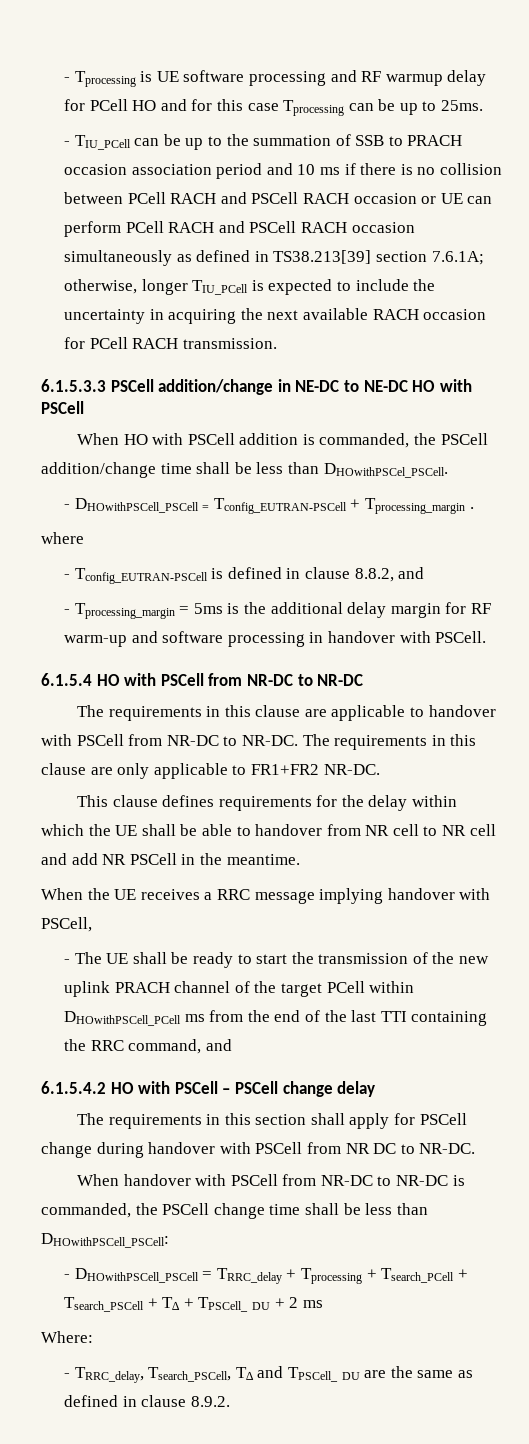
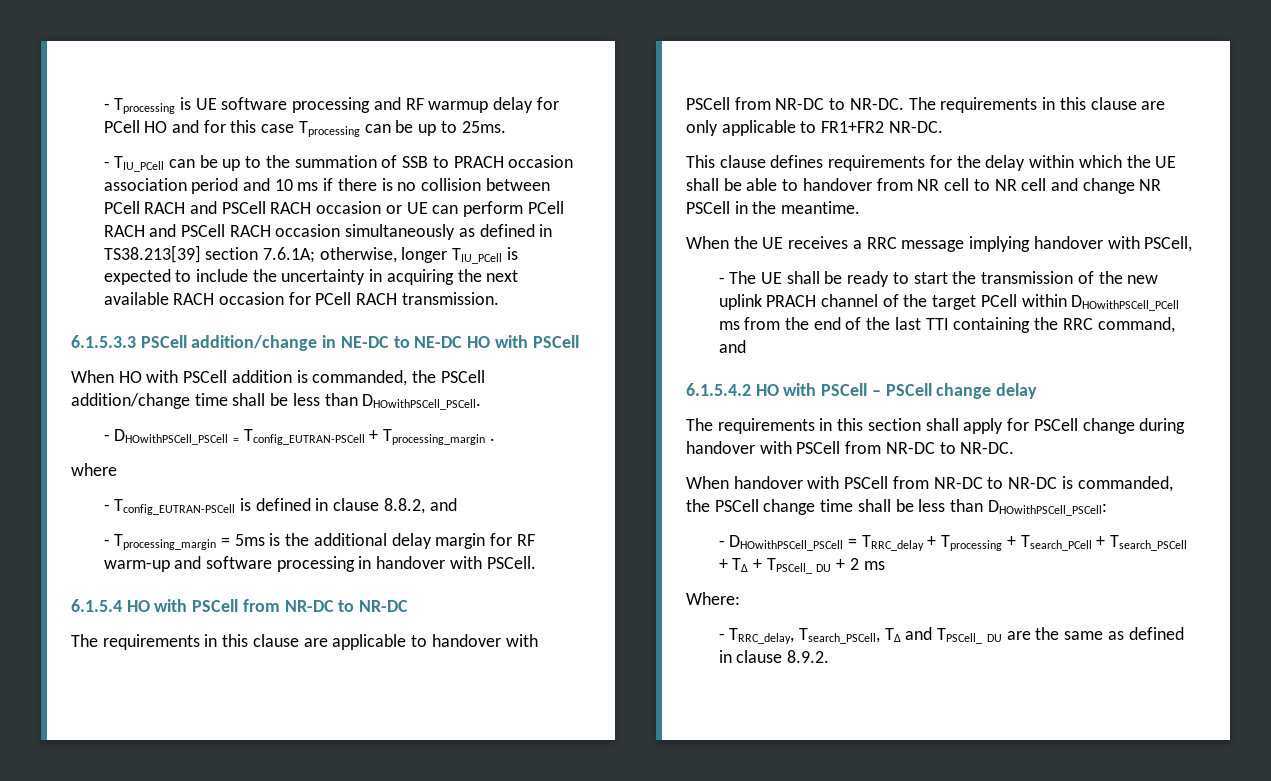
- When HO with PSCell addition is commanded, the PSCell addition/change time shall be less than DHOwithPSCel_PSCell.
+ When HO with PSCell addition is commanded, the PSCell addition/change time shall be less than DHOwithPSCell_PSCell.
- This clause defines requirements for the delay within which the UE shall be able to handover from NR cell to NR cell and add NR PSCell in the meantime.
+ This clause defines requirements for the delay within which the UE shall be able to handover from NR cell to NR cell and change NR PSCell in the meantime.
- The requirements in this section shall apply for PSCell change during handover with PSCell from NR DC to NR-DC.
+ The requirements in this section shall apply for PSCell change during handover with PSCell from NR-DC to NR-DC.

